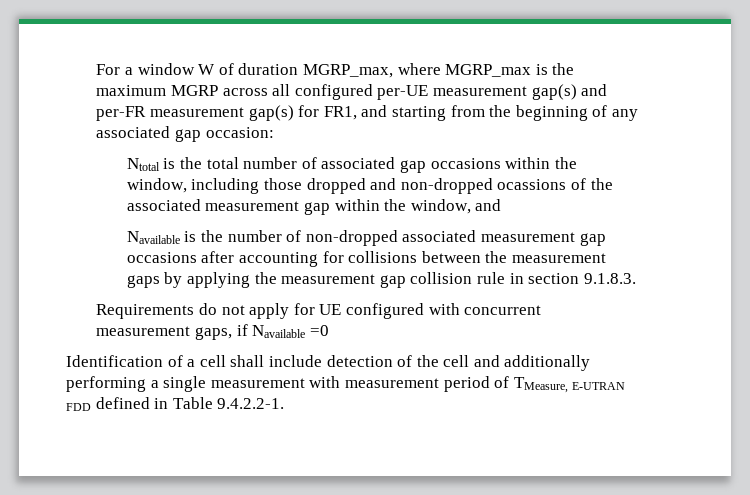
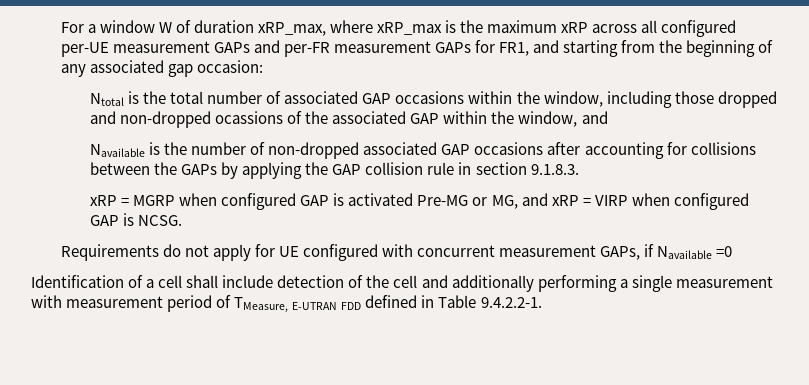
- For a window W of duration MGRP_max, where MGRP_max is the maximum MGRP across all configured per-UE measurement gap(s) and per-FR measurement gap(s) for FR1, and starting from the beginning of any associated gap occasion:
+ For a window W of duration xRP_max, where xRP_max is the maximum xRP across all configured per-UE measurement GAPs and per-FR measurement GAPs for FR1, and starting from the beginning of any associated gap occasion:
- Ntotal is the total number of associated gap occasions within the window, including those dropped and non-dropped ocassions of the associated measurement gap within the window, and
+ Ntotal is the total number of associated GAP occasions within the window, including those dropped and non-dropped ocassions of the associated GAP within the window, and
- Navailable is the number of non-dropped associated measurement gap occasions after accounting for collisions between the measurement gaps by applying the measurement gap collision rule in section 9.1.8.3.
+ Navailable is the number of non-dropped associated GAP occasions after accounting for collisions between the GAPs by applying the GAP collision rule in section 9.1.8.3.
+ xRP = MGRP when configured GAP is activated Pre-MG or MG, and xRP = VIRP when configured GAP is NCSG.
- Requirements do not apply for UE configured with concurrent measurement gaps, if Navailable =0
+ Requirements do not apply for UE configured with concurrent measurement GAPs, if Navailable =0

